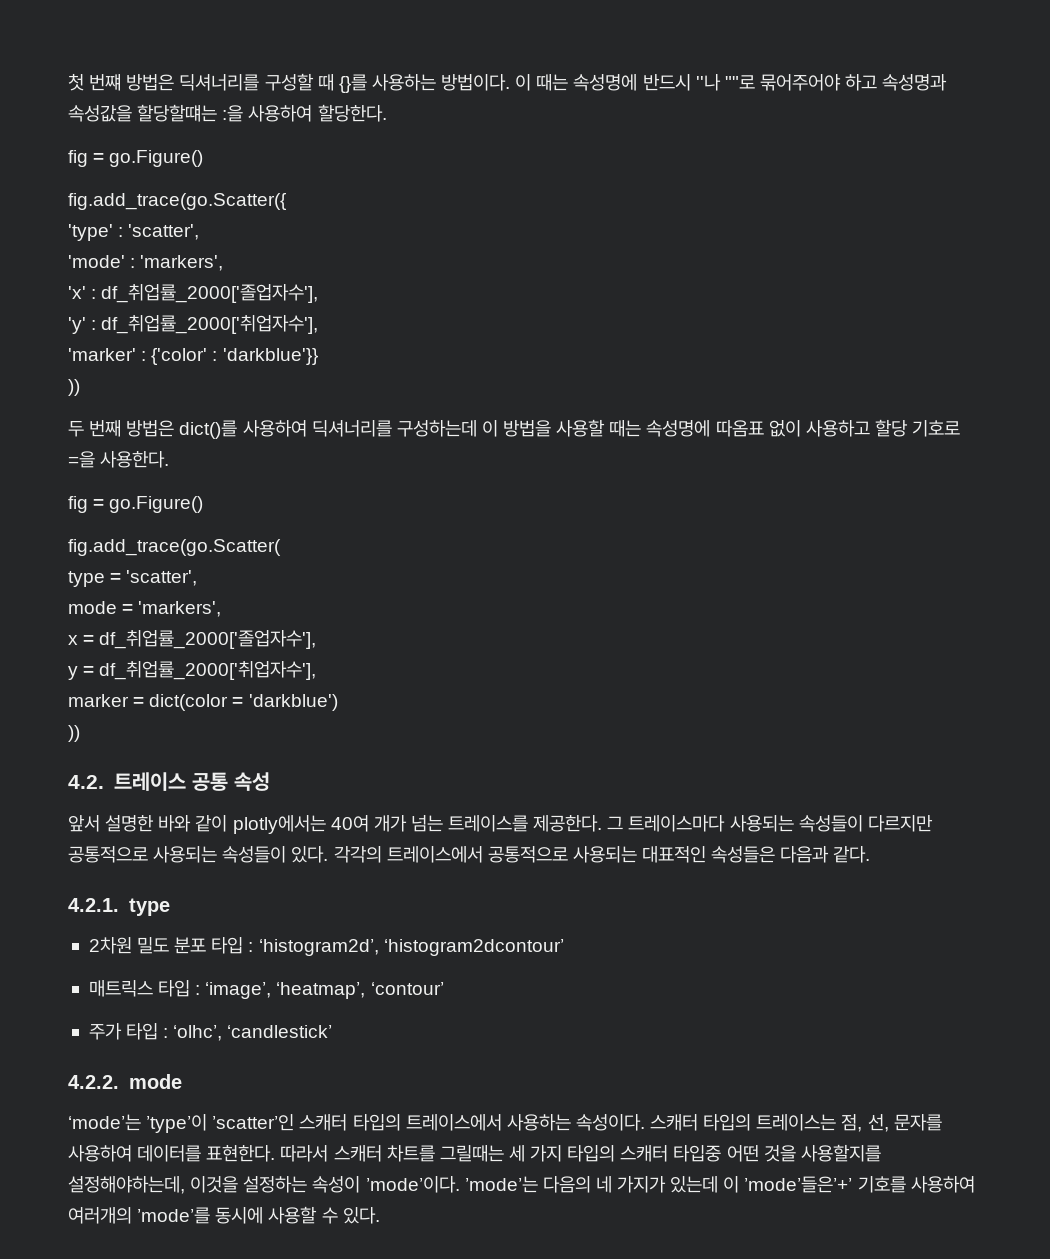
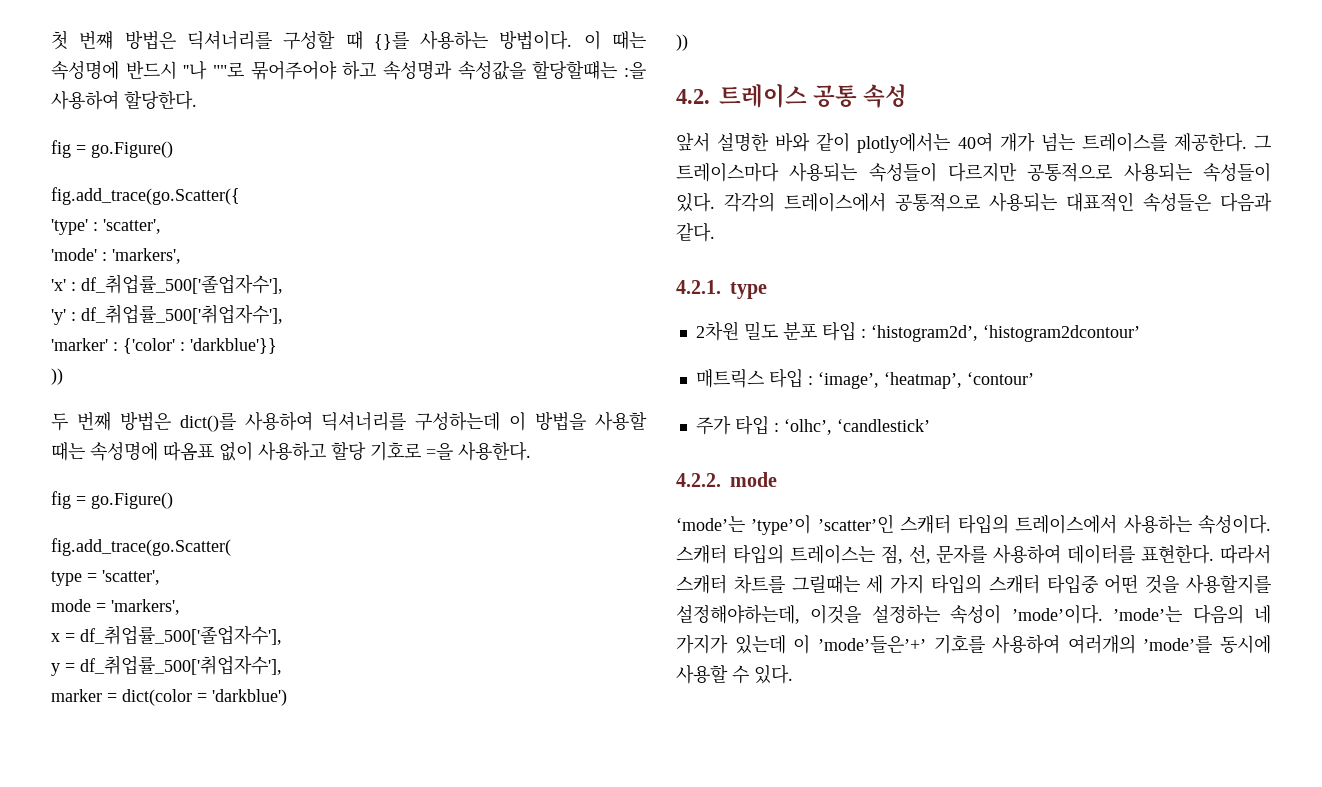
- 'x' : df_취업률_2000['졸업자수'],
+ 'x' : df_취업률_500['졸업자수'],
- 'y' : df_취업률_2000['취업자수'],
+ 'y' : df_취업률_500['취업자수'],
- x = df_취업률_2000['졸업자수'],
+ x = df_취업률_500['졸업자수'],
- y = df_취업률_2000['취업자수'],
+ y = df_취업률_500['취업자수'],

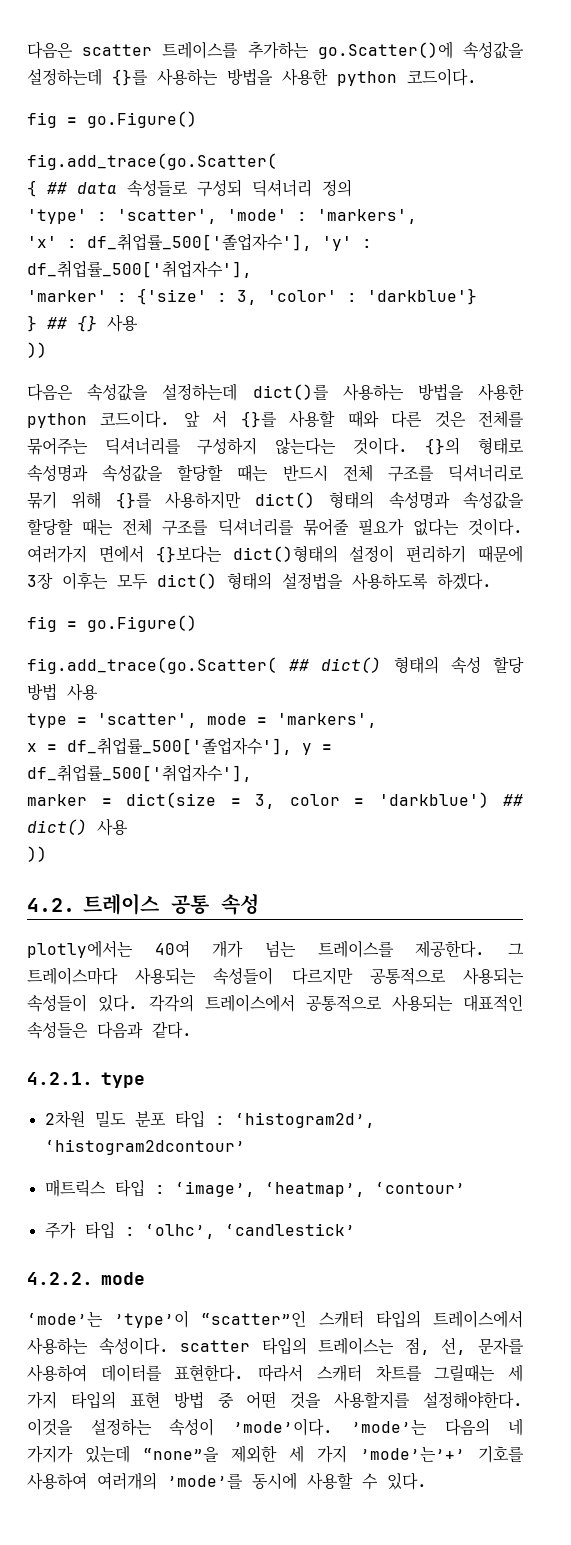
- 첫 번쨰 방법은 딕셔너리를 구성할 때 {}를 사용하는 방법이다. 이 때는 속성명에 반드시 ''나 ""로 묶어주어야 하고 속성명과 속성값을 할당할떄는 :을 사용하여 할당한다.
+ 다음은 scatter 트레이스를 추가하는 go.Scatter()에 속성값을 설정하는데 {}를 사용하는 방법을 사용한 python 코드이다.
  fig = go.Figure()
- fig.add_trace(go.Scatter({
+ fig.add_trace(go.Scatter(
+ { ## data 속성들로 구성되 딕셔너리 정의
- 'type' : 'scatter',
- 'mode' : 'markers',
+ 'type' : 'scatter', 'mode' : 'markers',
- 'x' : df_취업률_500['졸업자수'],
- 'y' : df_취업률_500['취업자수'],
+ 'x' : df_취업률_500['졸업자수'], 'y' : df_취업률_500['취업자수'],
- 'marker' : {'color' : 'darkblue'}}
+ 'marker' : {'size' : 3, 'color' : 'darkblue'}
+ } ## {} 사용
  ))
- 두 번째 방법은 dict()를 사용하여 딕셔너리를 구성하는데 이 방법을 사용할 때는 속성명에 따옴표 없이 사용하고 할당 기호로 =을 사용한다.
+ 다음은 속성값을 설정하는데 dict()를 사용하는 방법을 사용한 python 코드이다. 앞 서 {}를 사용할 때와 다른 것은 전체를 묶어주는 딕셔너리를 구성하지 않는다는 것이다. {}의 형태로 속성명과 속성값을 할당할 때는 반드시 전체 구조를 딕셔너리로 묶기 위해 {}를 사용하지만 dict() 형태의 속성명과 속성값을 할당할 때는 전체 구조를 딕셔너리를 묶어줄 필요가 없다는 것이다. 여러가지 면에서 {}보다는 dict()형태의 설정이 편리하기 때문에 3장 이후는 모두 dict() 형태의 설정법을 사용하도록 하겠다.
  fig = go.Figure()
- fig.add_trace(go.Scatter(
+ fig.add_trace(go.Scatter( ## dict() 형태의 속성 할당 방법 사용
- type = 'scatter',
- mode = 'markers',
+ type = 'scatter', mode = 'markers',
- x = df_취업률_500['졸업자수'],
- y = df_취업률_500['취업자수'],
+ x = df_취업률_500['졸업자수'], y = df_취업률_500['취업자수'],
- marker = dict(color = 'darkblue')
+ marker = dict(size = 3, color = 'darkblue') ## dict() 사용
- 앞서 설명한 바와 같이 plotly에서는 40여 개가 넘는 트레이스를 제공한다.
+ plotly에서는 40여 개가 넘는 트레이스를 제공한다.
- ‘mode’는 ’type’이 ’scatter’인 스캐터 타입의 트레이스에서 사용하는 속성이다. 스캐터 타입의 트레이스는 점, 선, 문자를 사용하여 데이터를 표현한다.
+ ‘mode’는 ’type’이 “scatter”인 스캐터 타입의 트레이스에서 사용하는 속성이다. scatter 타입의 트레이스는 점, 선, 문자를 사용하여 데이터를 표현한다.
- 따라서 스캐터 차트를 그릴때는 세 가지 타입의 스캐터 타입중 어떤 것을 사용할지를 설정해야하는데, 이것을 설정하는 속성이 ’mode’이다. ’mode’는 다음의 네 가지가 있는데 이 ’mode’들은’+’ 기호를 사용하여 여러개의 ’mode’를 동시에 사용할 수 있다.
+ 따라서 스캐터 차트를 그릴때는 세 가지 타입의 표현 방법 중 어떤 것을 사용할지를 설정해야한다. 이것을 설정하는 속성이 ’mode’이다. ’mode’는 다음의 네 가지가 있는데 “none”을 제외한 세 가지 ’mode’는’+’ 기호를 사용하여 여러개의 ’mode’를 동시에 사용할 수 있다.

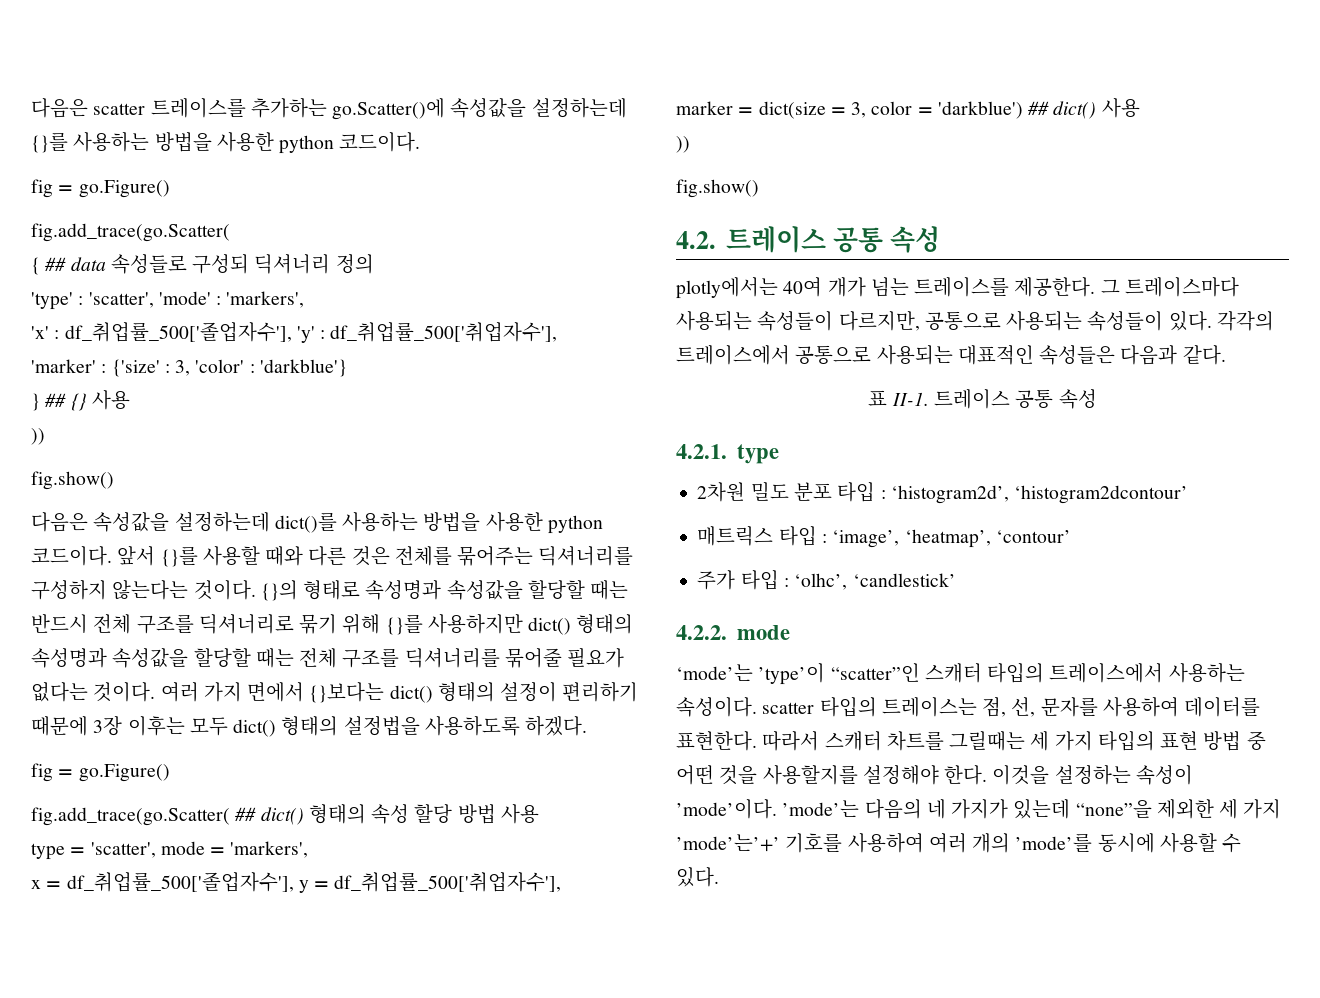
  } ## {} 사용
  ))
+ fig.show()
- 앞 서 {}를 사용할 때와 다른 것은 전체를 묶어주는 딕셔너리를 구성하지 않는다는 것이다.
+ 앞서 {}를 사용할 때와 다른 것은 전체를 묶어주는 딕셔너리를 구성하지 않는다는 것이다.
- 여러가지 면에서 {}보다는 dict()형태의 설정이 편리하기 때문에 3장 이후는 모두 dict() 형태의 설정법을 사용하도록 하겠다.
+ 여러 가지 면에서 {}보다는 dict() 형태의 설정이 편리하기 때문에 3장 이후는 모두 dict() 형태의 설정법을 사용하도록 하겠다.
  marker = dict(size = 3, color = 'darkblue') ## dict() 사용
  ))
+ fig.show()
- 그 트레이스마다 사용되는 속성들이 다르지만 공통적으로 사용되는 속성들이 있다.
+ 그 트레이스마다 사용되는 속성들이 다르지만, 공통으로 사용되는 속성들이 있다.
- 각각의 트레이스에서 공통적으로 사용되는 대표적인 속성들은 다음과 같다.
+ 각각의 트레이스에서 공통으로 사용되는 대표적인 속성들은 다음과 같다.
+ 표 II-1. 트레이스 공통 속성
- 따라서 스캐터 차트를 그릴때는 세 가지 타입의 표현 방법 중 어떤 것을 사용할지를 설정해야한다.
+ 따라서 스캐터 차트를 그릴때는 세 가지 타입의 표현 방법 중 어떤 것을 사용할지를 설정해야 한다.
- 이것을 설정하는 속성이 ’mode’이다. ’mode’는 다음의 네 가지가 있는데 “none”을 제외한 세 가지 ’mode’는’+’ 기호를 사용하여 여러개의 ’mode’를 동시에 사용할 수 있다.
+ 이것을 설정하는 속성이 ’mode’이다. ’mode’는 다음의 네 가지가 있는데 “none”을 제외한 세 가지 ’mode’는’+’ 기호를 사용하여 여러 개의 ’mode’를 동시에 사용할 수 있다.

